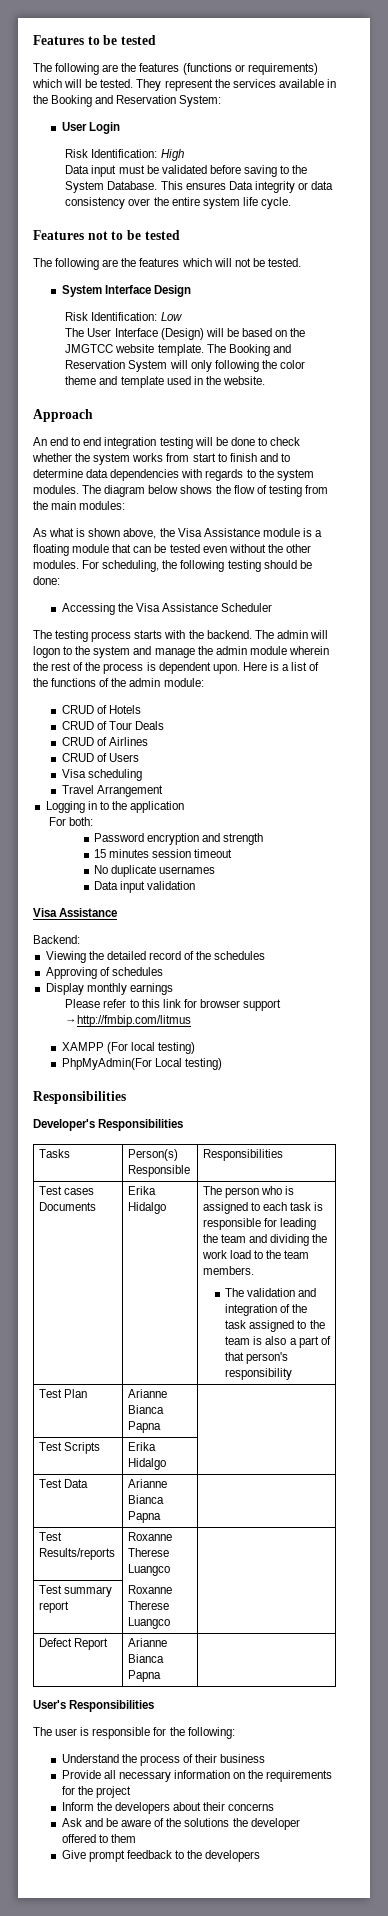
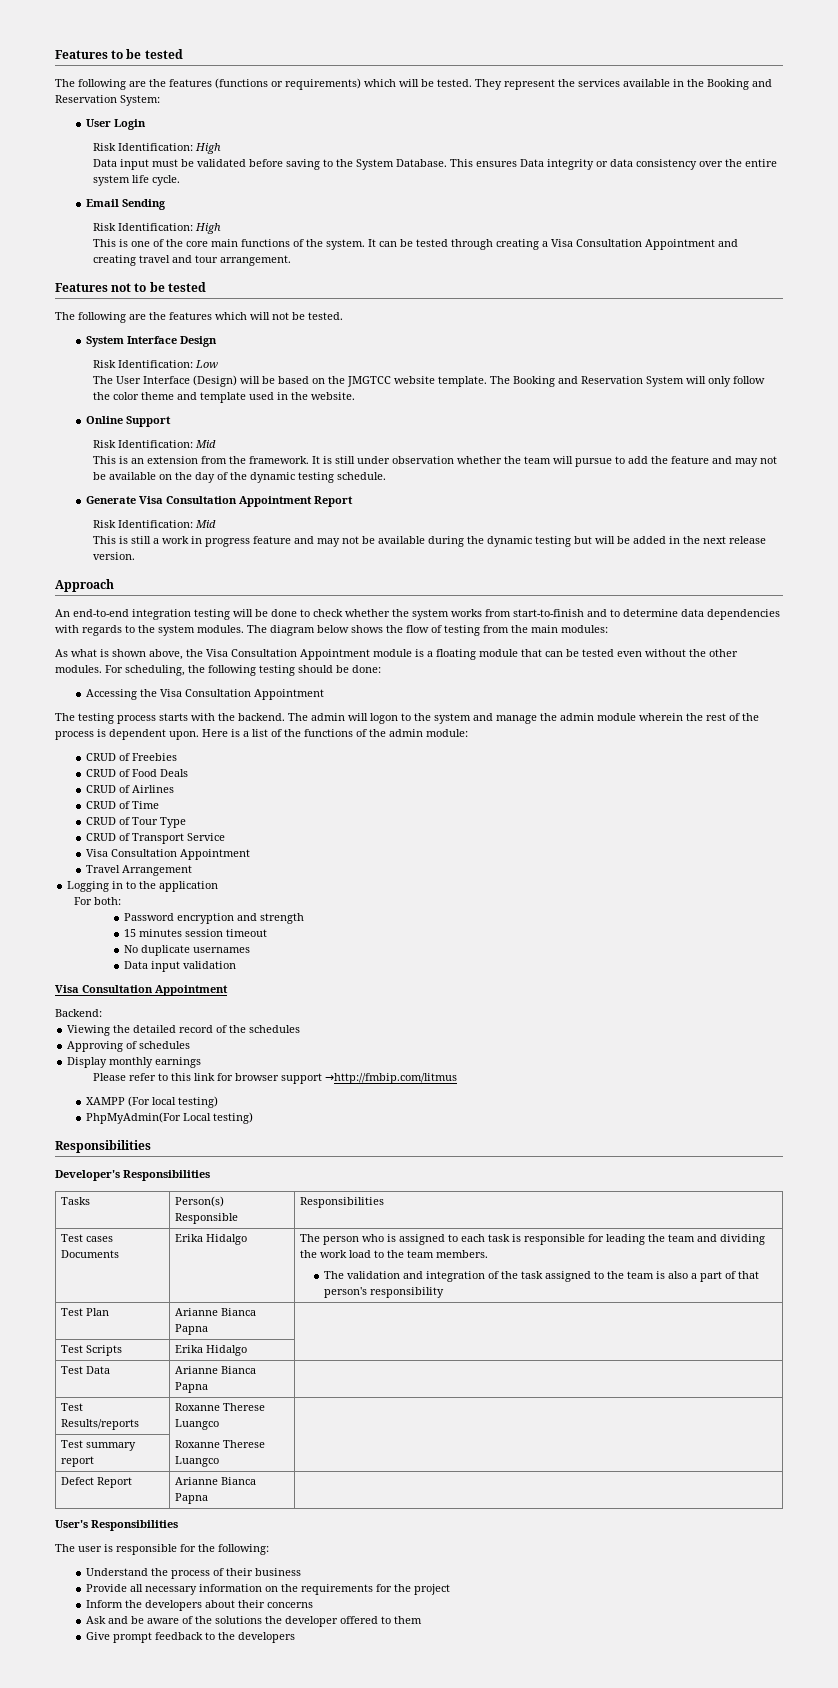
+ Email Sending
+ Risk Identification: High
+ This is one of the core main functions of the system. It can be tested through creating a Visa Consultation Appointment and creating travel and tour arrangement.
- The Booking and Reservation System will only following the color theme and template used in the website.
+ The Booking and Reservation System will only follow the color theme and template used in the website.
+ Online Support
+ Risk Identification: Mid
+ This is an extension from the framework. It is still under observation whether the team will pursue to add the feature and may not be available on the day of the dynamic testing schedule.
+ Generate Visa Consultation Appointment Report
+ Risk Identification: Mid
+ This is still a work in progress feature and may not be available during the dynamic testing but will be added in the next release version.
- An end to end integration testing will be done to check whether the system works from start to finish and to determine data dependencies with regards to the system modules.
+ An end-to-end integration testing will be done to check whether the system works from start-to-finish and to determine data dependencies with regards to the system modules.
- As what is shown above, the Visa Assistance module is a floating module that can be tested even without the other modules.
+ As what is shown above, the Visa Consultation Appointment module is a floating module that can be tested even without the other modules.
- Accessing the Visa Assistance Scheduler
+ Accessing the Visa Consultation Appointment
- CRUD of Hotels
- CRUD of Tour Deals
+ CRUD of Freebies
+ CRUD of Food Deals
- CRUD of Users
- Visa scheduling
+ CRUD of Time
+ CRUD of Tour Type
+ CRUD of Transport Service
+ Visa Consultation Appointment
  Data input validation
- Visa Assistance
+ Visa Consultation Appointment

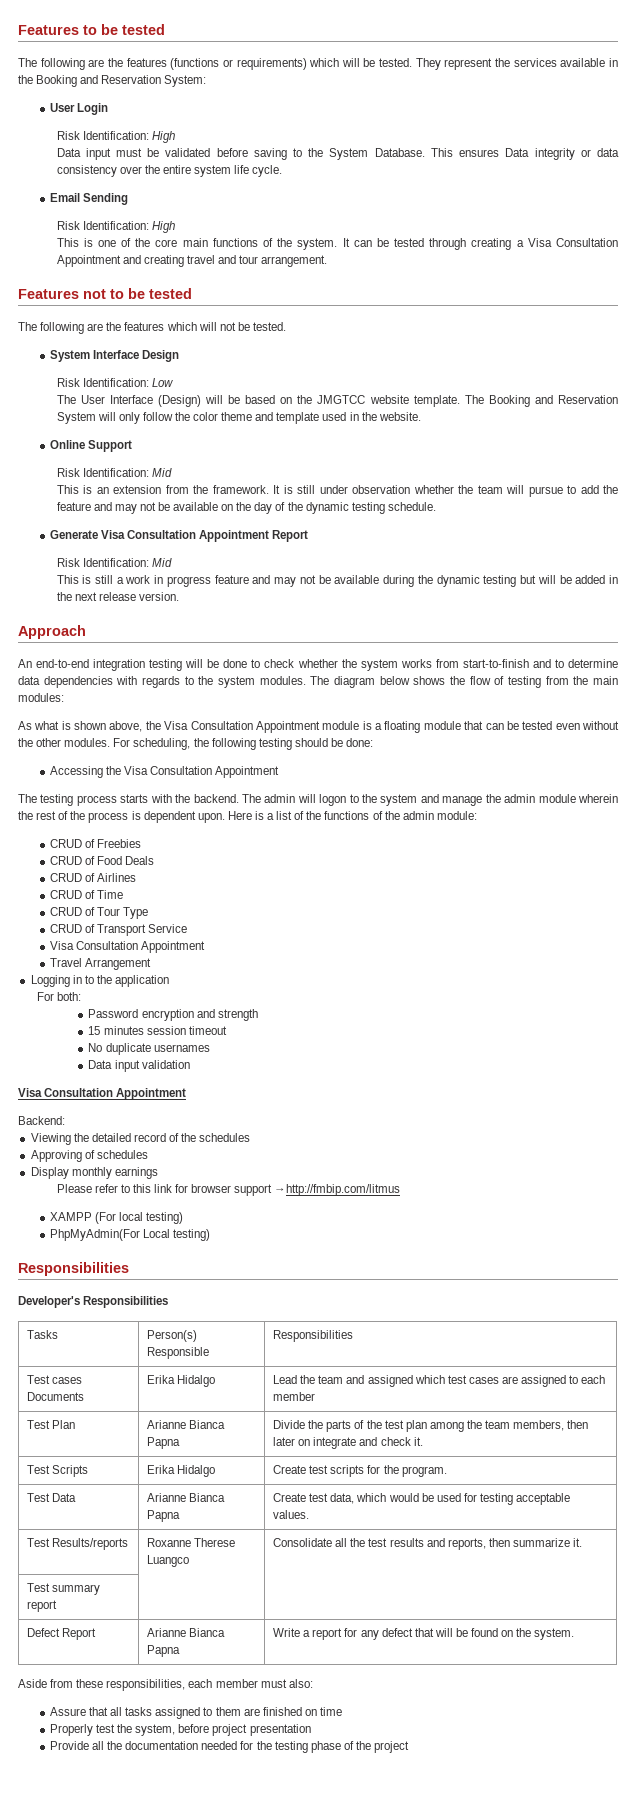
- The person who is assigned to each task is responsible for leading the team and dividing the work load to the team members.
- The validation and integration of the task assigned to the team is also a part of that person's responsibility
+ Lead the team and assigned which test cases are assigned to each member
- Test Plan | Arianne Bianca Papna |
- Test Scripts | Erika Hidalgo |
+ Test Plan | Arianne Bianca Papna | Divide the parts of the test plan among the team members, then later on integrate and check it.
+ Test Scripts | Erika Hidalgo | Create test scripts for the program.
- Test Data | Arianne Bianca Papna |
+ Test Data | Arianne Bianca Papna | Create test data, which would be used for testing acceptable values.
- Test Results/reports | Roxanne Therese Luangco |
+ Test Results/reports | Roxanne Therese Luangco | Consolidate all the test results and reports, then summarize it.
- Test summary report | Roxanne Therese Luangco |
+ Test summary report | |
- Defect Report | Arianne Bianca Papna |
- User's Responsibilities
- The user is responsible for the following:
- Understand the process of their business
- Provide all necessary information on the requirements for the project
- Inform the developers about their concerns
- Ask and be aware of the solutions the developer offered to them
- Give prompt feedback to the developers
+ Defect Report | Arianne Bianca Papna | Write a report for any defect that will be found on the system.
+ Aside from these responsibilities, each member must also:
+ Assure that all tasks assigned to them are finished on time
+ Properly test the system, before project presentation
+ Provide all the documentation needed for the testing phase of the project

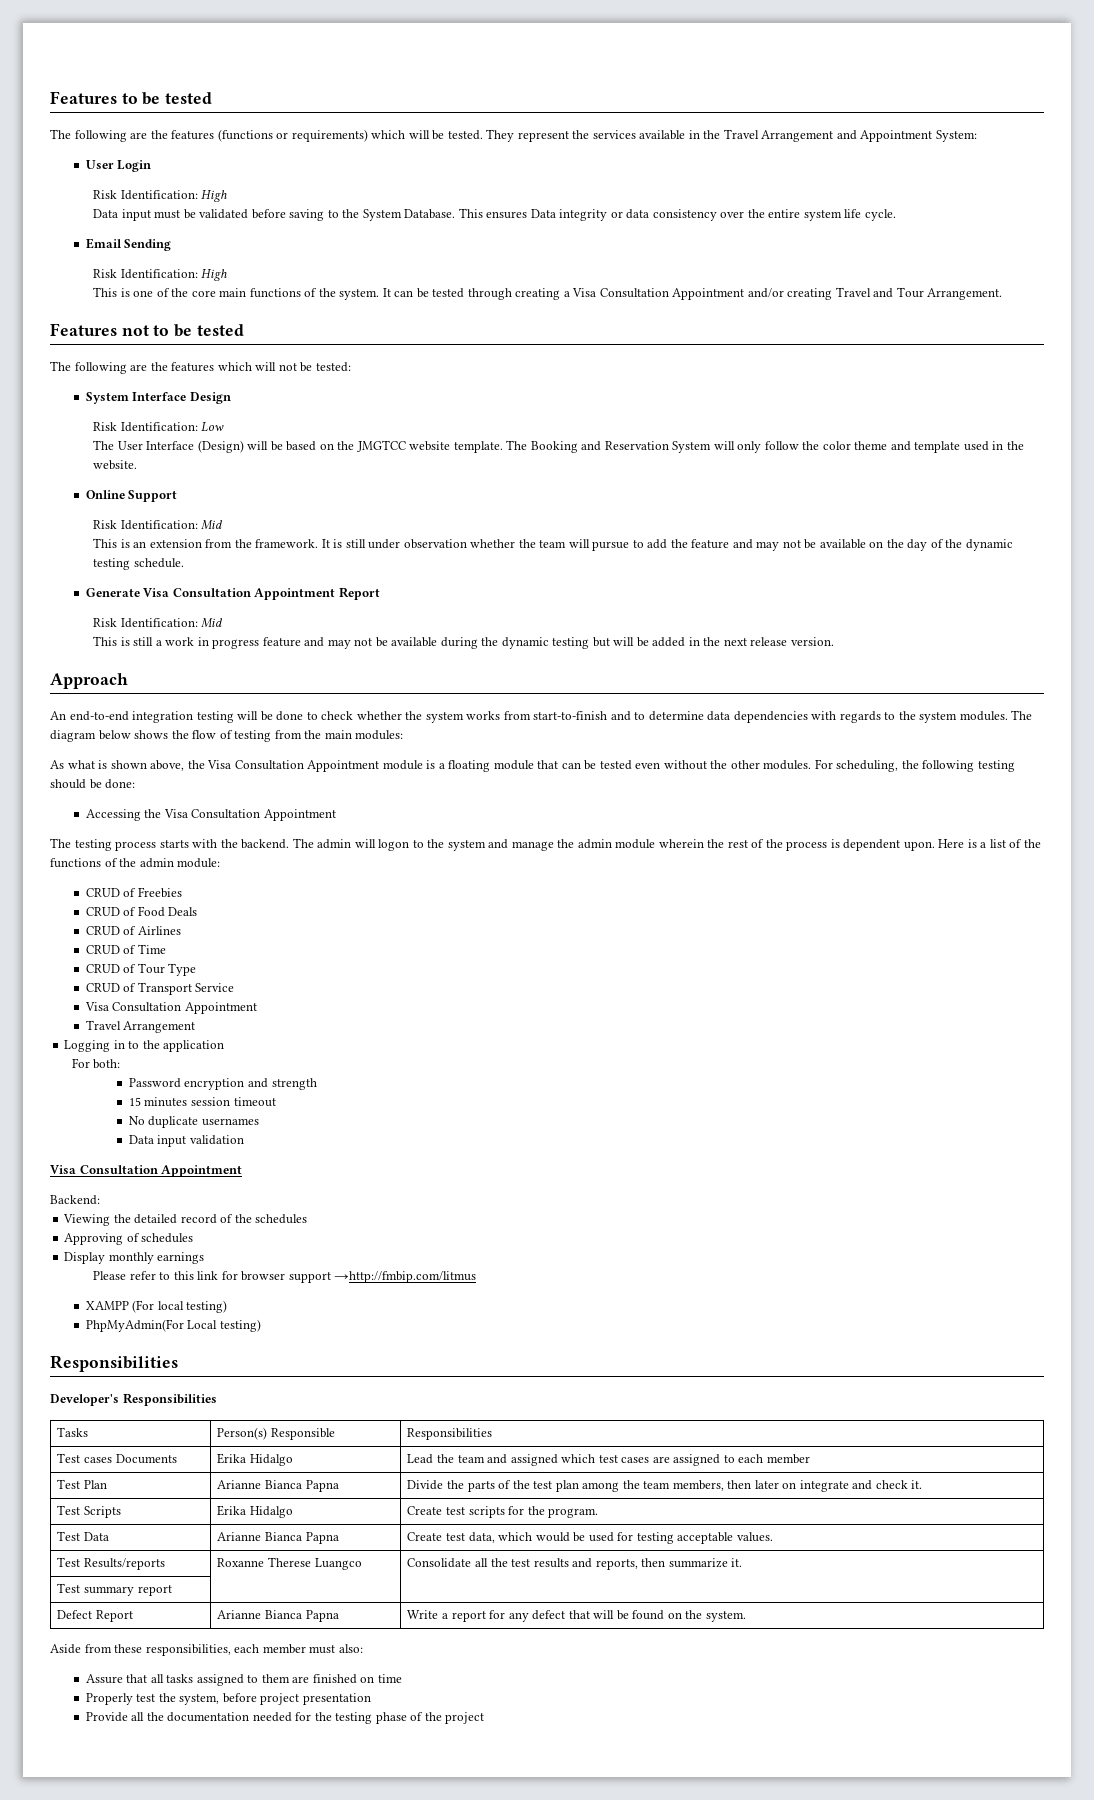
- They represent the services available in the Booking and Reservation System:
+ They represent the services available in the Travel Arrangement and Appointment System:
- It can be tested through creating a Visa Consultation Appointment and creating travel and tour arrangement.
+ It can be tested through creating a Visa Consultation Appointment and/or creating Travel and Tour Arrangement.
- The following are the features which will not be tested.
+ The following are the features which will not be tested:

